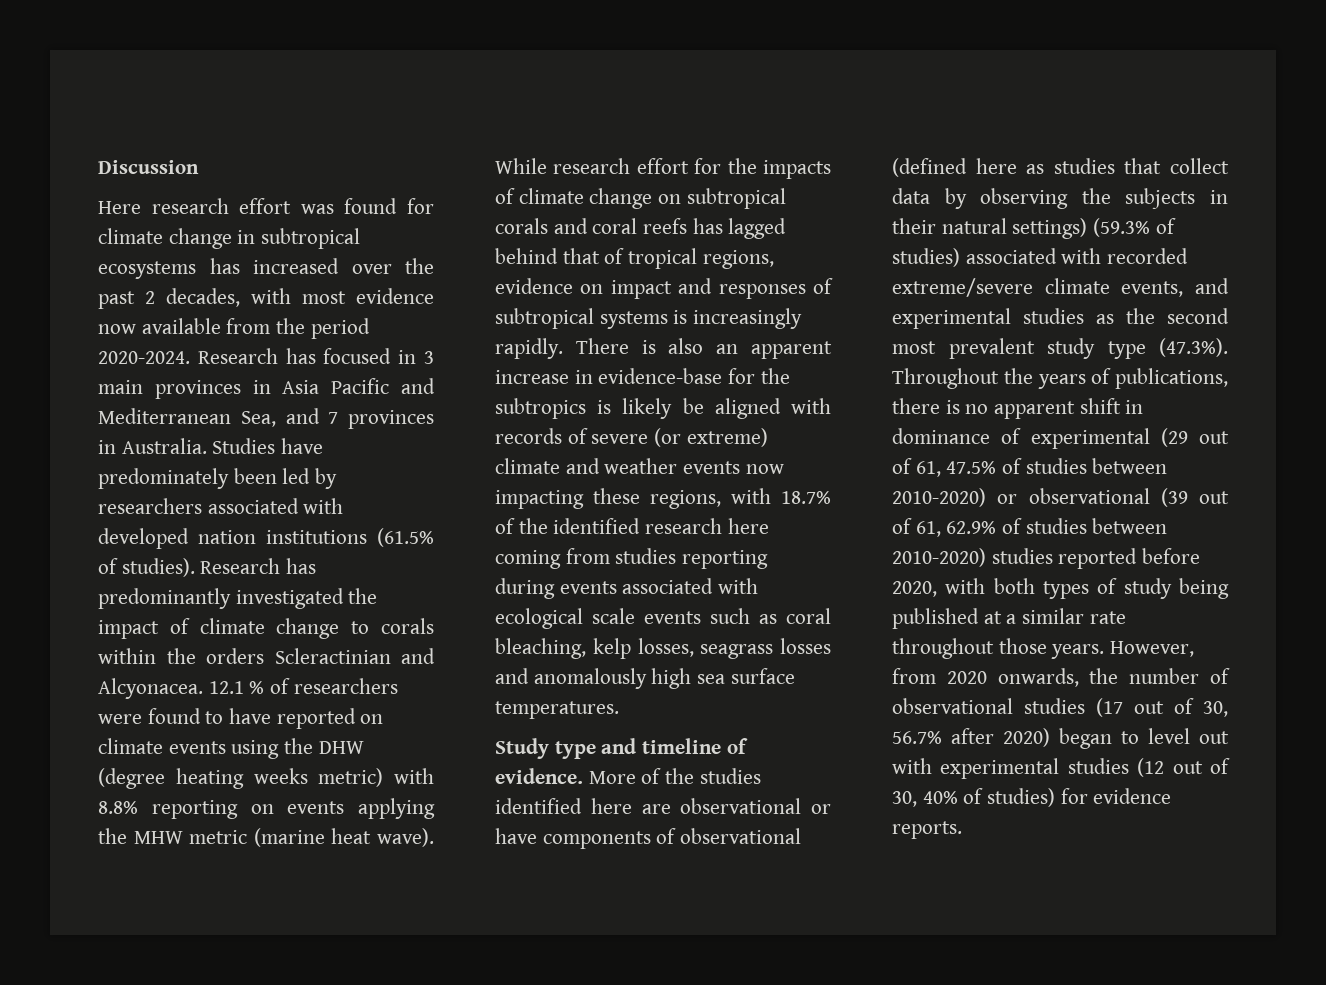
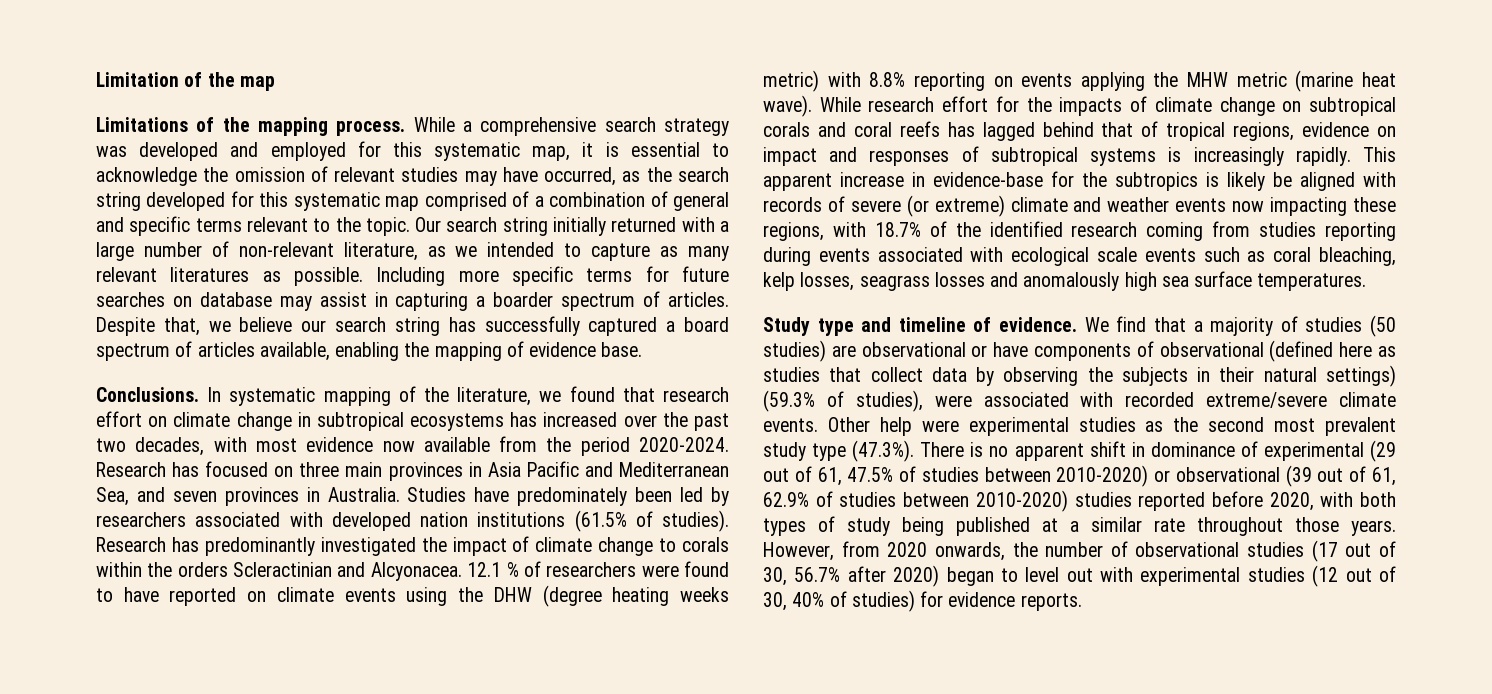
- Discussion
- Here research effort was found for climate change in subtropical ecosystems has increased over the past 2 decades, with most evidence now available from the period 2020-2024.
+ Limitation of the map
+ Limitations of the mapping process. While a comprehensive search strategy was developed and employed for this systematic map, it is essential to acknowledge the omission of relevant studies may have occurred, as the search string developed for this systematic map comprised of a combination of general and specific terms relevant to the topic. Our search string initially returned with a large number of non-relevant literature, as we intended to capture as many relevant literatures as possible. Including more specific terms for future searches on database may assist in capturing a boarder spectrum of articles. Despite that, we believe our search string has successfully captured a board spectrum of articles available, enabling the mapping of evidence base.
+ Conclusions. In systematic mapping of the literature, we found that research effort on climate change in subtropical ecosystems has increased over the past two decades, with most evidence now available from the period 2020-2024.
- Research has focused in 3 main provinces in Asia Pacific and Mediterranean Sea, and 7 provinces in Australia.
+ Research has focused on three main provinces in Asia Pacific and Mediterranean Sea, and seven provinces in Australia.
- There is also an apparent increase in evidence-base for the subtropics is likely be aligned with records of severe (or extreme) climate and weather events now impacting these regions, with 18.7% of the identified research here coming from studies reporting during events associated with ecological scale events such as coral bleaching, kelp losses, seagrass losses and anomalously high sea surface temperatures.
+ This apparent increase in evidence-base for the subtropics is likely be aligned with records of severe (or extreme) climate and weather events now impacting these regions, with 18.7% of the identified research coming from studies reporting during events associated with ecological scale events such as coral bleaching, kelp losses, seagrass losses and anomalously high sea surface temperatures.
- More of the studies identified here are observational or have components of observational (defined here as studies that collect data by observing the subjects in their natural settings) (59.3% of studies) associated with recorded extreme/severe climate events, and experimental studies as the second most prevalent study type (47.3%). Throughout the years of publications, there is no apparent shift in dominance of experimental (29 out of 61, 47.5% of studies between 2010-2020) or observational (39 out of 61, 62.9% of studies between 2010-2020) studies reported before 2020, with both types of study being published at a similar rate throughout those years.
+ We find that a majority of studies (50 studies) are observational or have components of observational (defined here as studies that collect data by observing the subjects in their natural settings) (59.3% of studies), were associated with recorded extreme/severe climate events. Other help were experimental studies as the second most prevalent study type (47.3%). There is no apparent shift in dominance of experimental (29 out of 61, 47.5% of studies between 2010-2020) or observational (39 out of 61, 62.9% of studies between 2010-2020) studies reported before 2020, with both types of study being published at a similar rate throughout those years.

